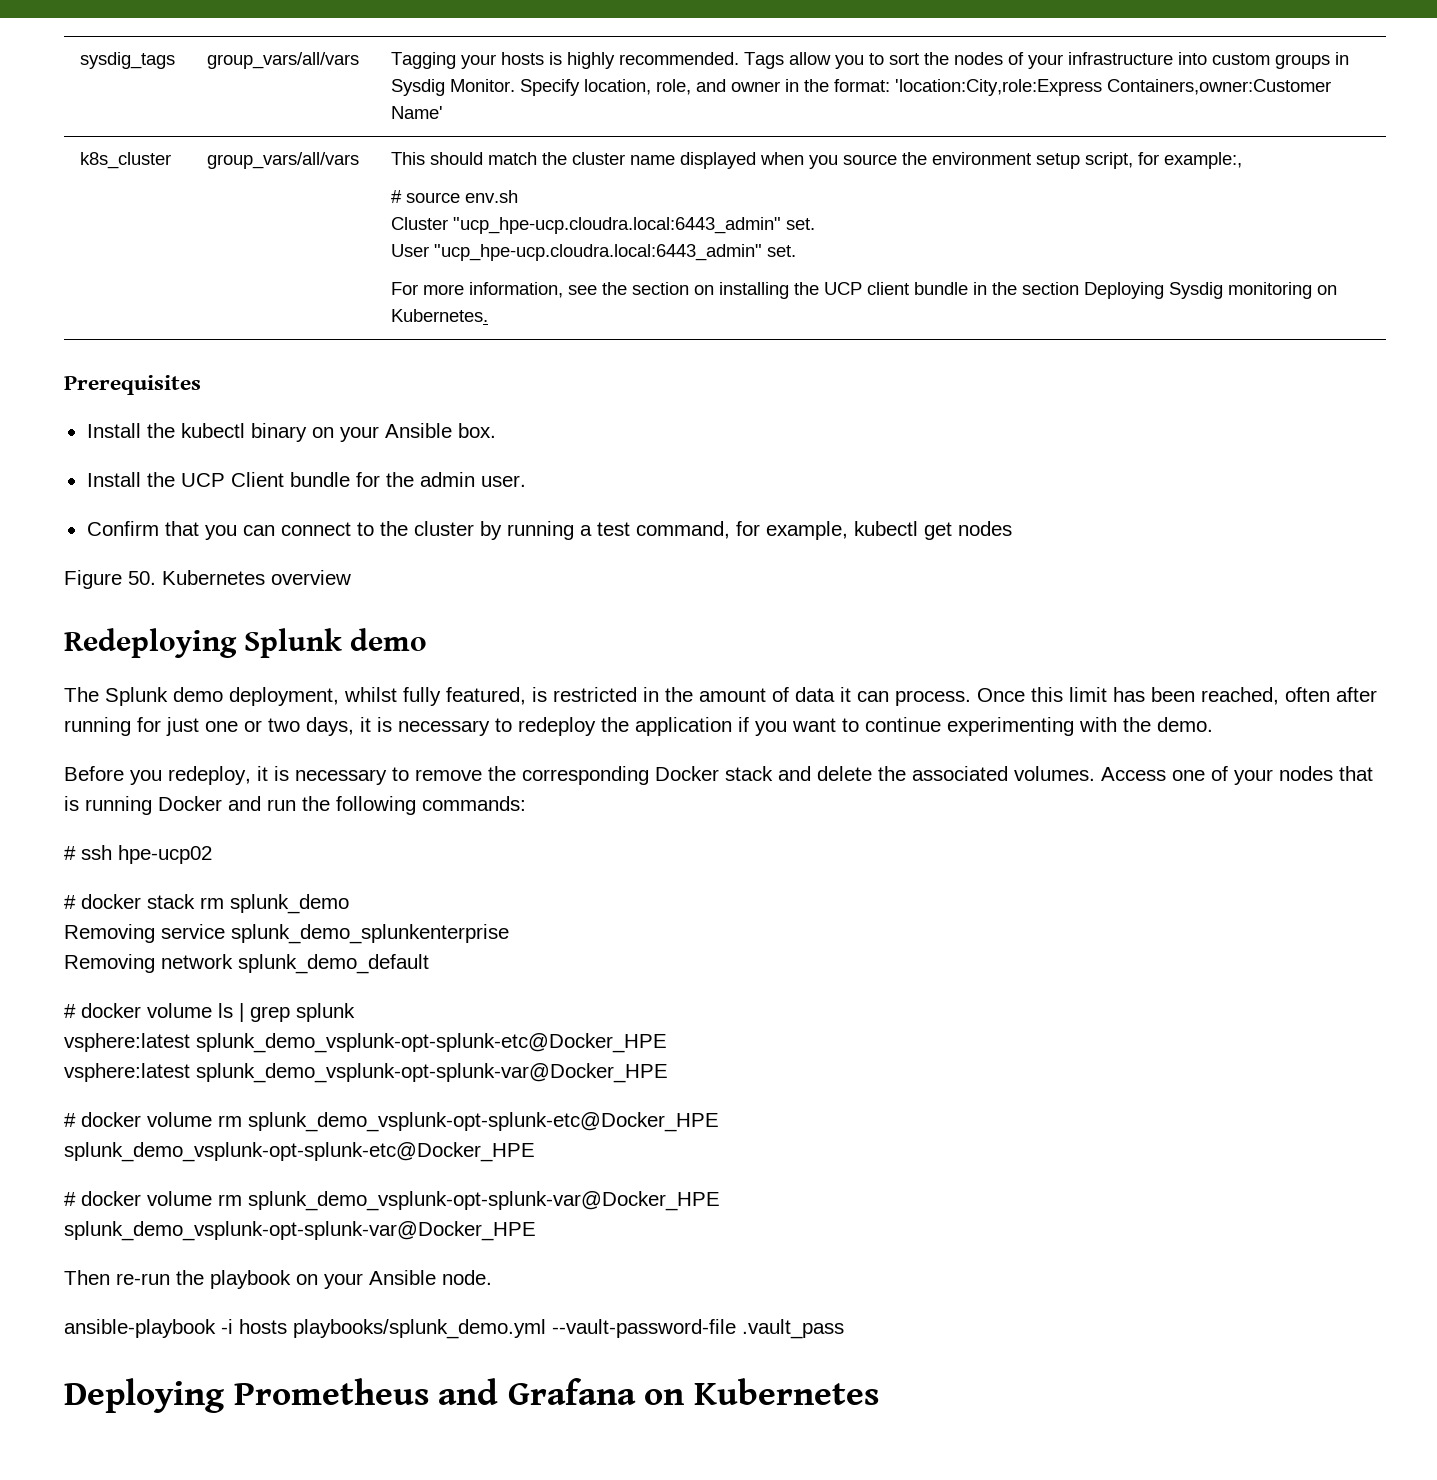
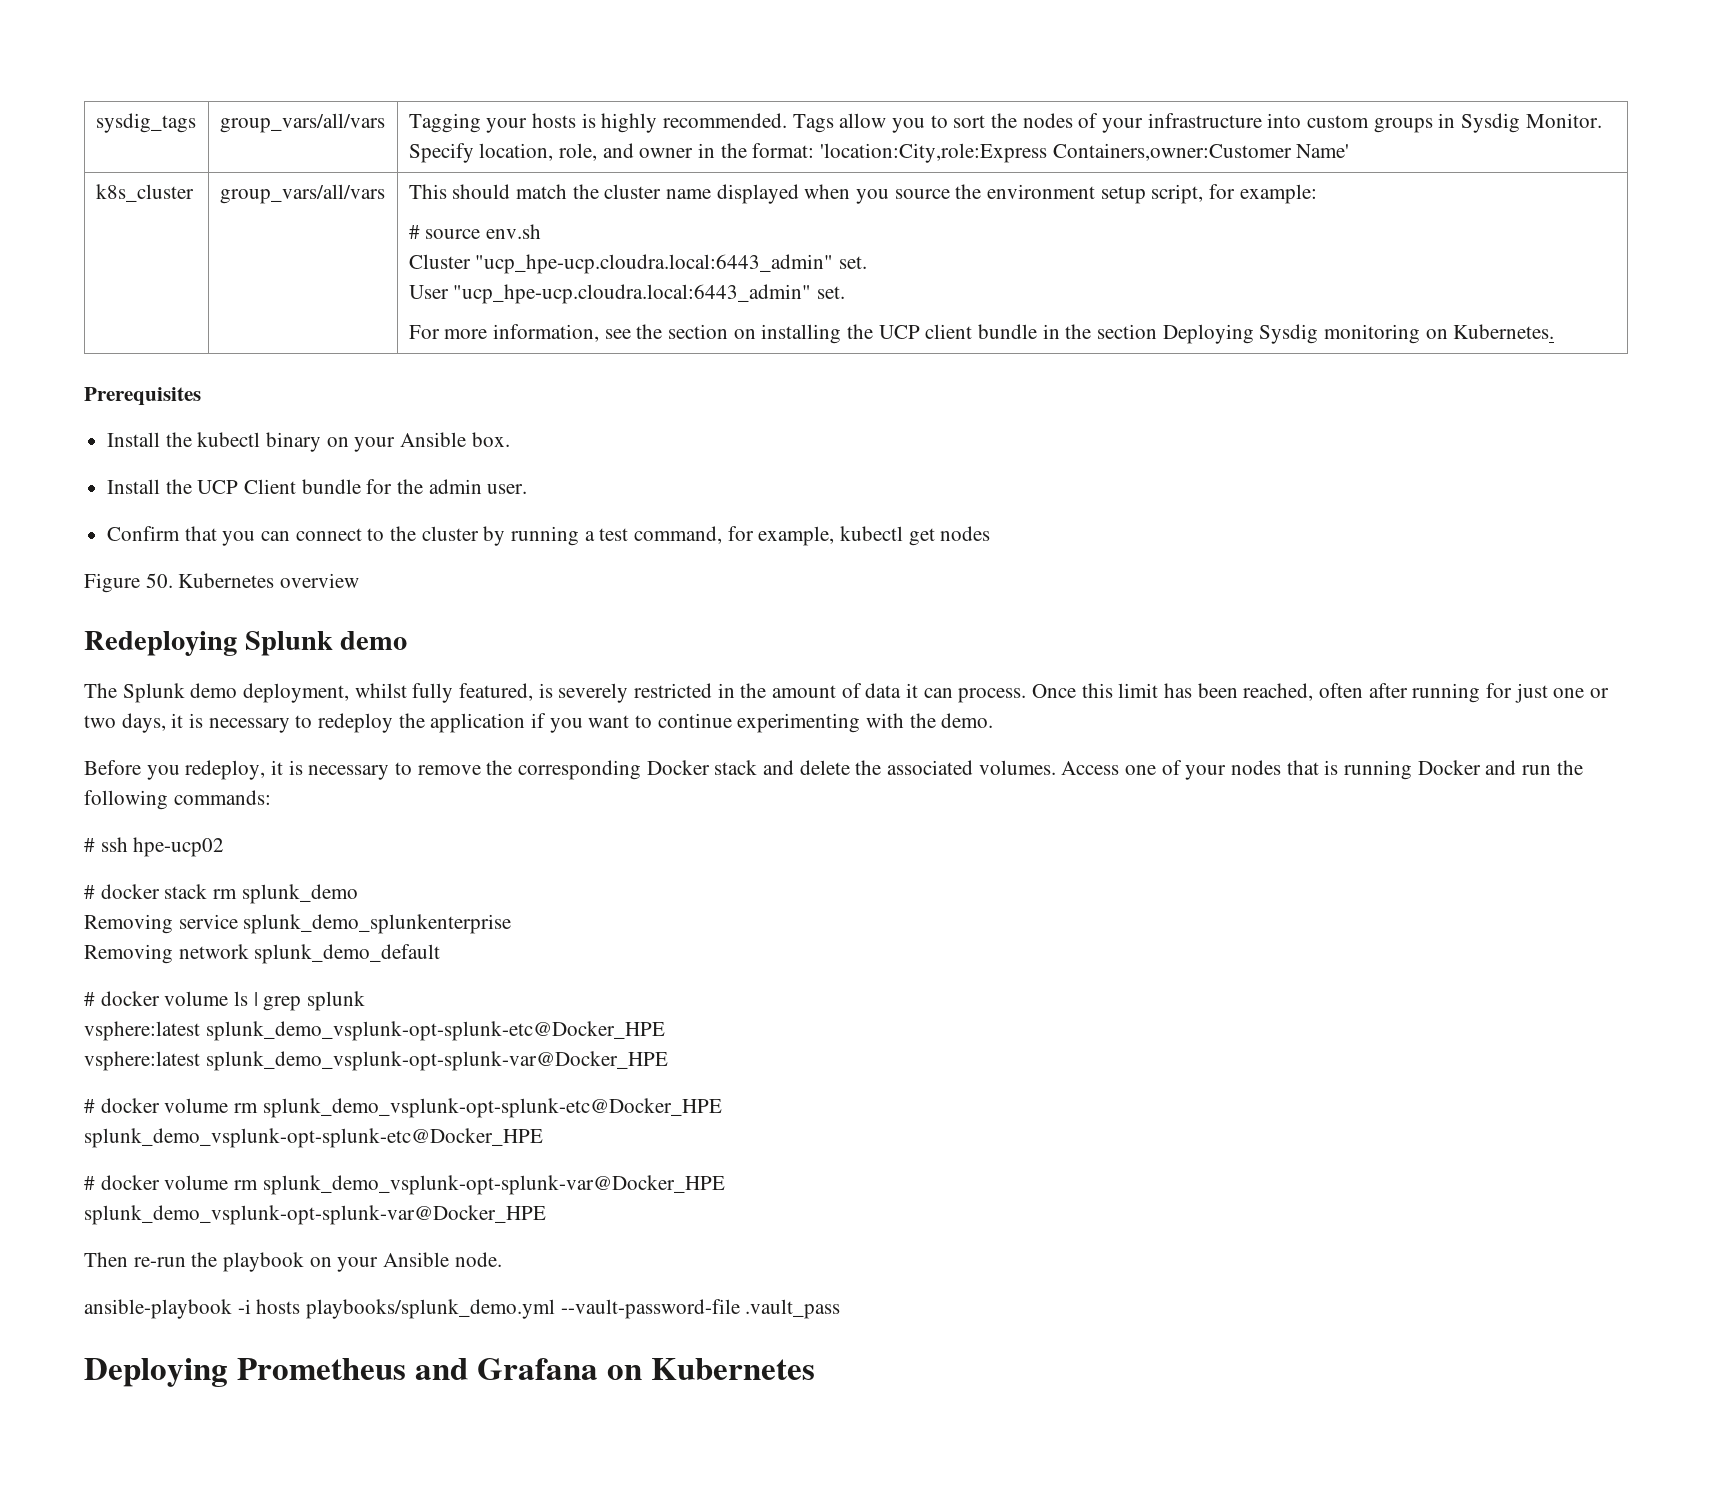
- This should match the cluster name displayed when you source the environment setup script, for example:,
+ This should match the cluster name displayed when you source the environment setup script, for example:
- The Splunk demo deployment, whilst fully featured, is restricted in the amount of data it can process.
+ The Splunk demo deployment, whilst fully featured, is severely restricted in the amount of data it can process.

